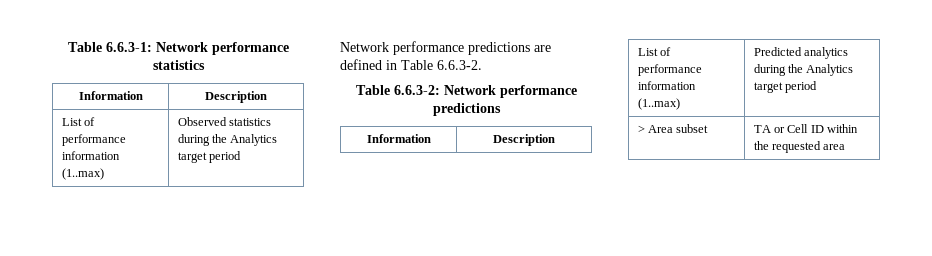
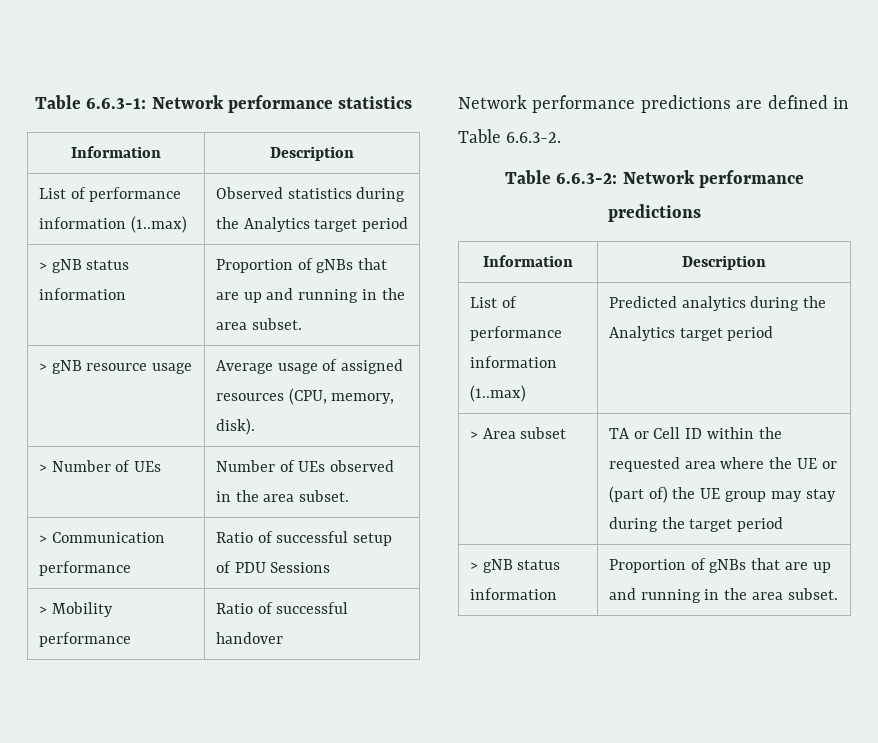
  List of performance information (1..max) | Observed statistics during the Analytics target period
+ > gNB status information | Proportion of gNBs that are up and running in the area subset.
+ > gNB resource usage | Average usage of assigned resources (CPU, memory, disk).
+ > Number of UEs | Number of UEs observed in the area subset.
+ > Communication performance | Ratio of successful setup of PDU Sessions
+ > Mobility performance | Ratio of successful handover
- > Area subset | TA or Cell ID within the requested area
+ > Area subset | TA or Cell ID within the requested area where the UE or (part of) the UE group may stay during the target period
+ > gNB status information | Proportion of gNBs that are up and running in the area subset.

